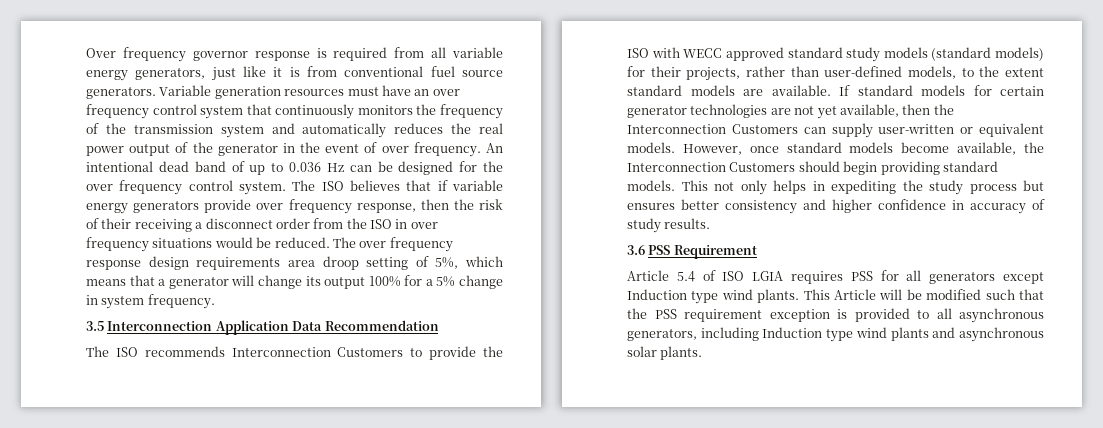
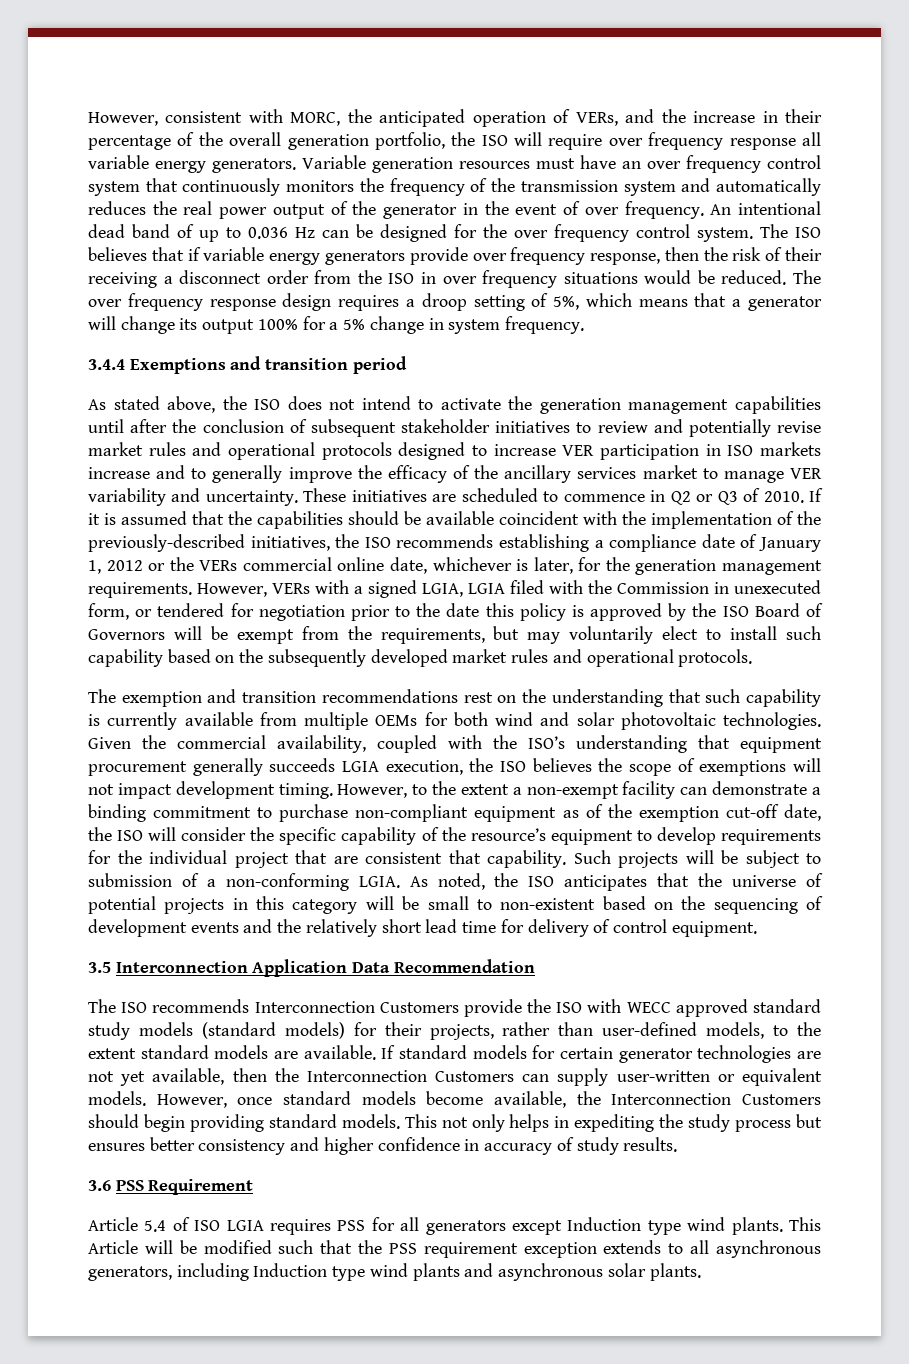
- Over frequency governor response is required from all variable energy generators, just like it is from conventional fuel source generators.
+ However, consistent with MORC, the anticipated operation of VERs, and the increase in their percentage of the overall generation portfolio, the ISO will require over frequency response all variable energy generators.
- The over frequency response design requirements area droop setting of 5%, which means that a generator will change its output 100% for a 5% change in system frequency.
+ The over frequency response design requires a droop setting of 5%, which means that a generator will change its output 100% for a 5% change in system frequency.
+ 3.4.4 Exemptions and transition period
+ As stated above, the ISO does not intend to activate the generation management capabilities until after the conclusion of subsequent stakeholder initiatives to review and potentially revise market rules and operational protocols designed to increase VER participation in ISO markets increase and to generally improve the efficacy of the ancillary services market to manage VER variability and uncertainty. These initiatives are scheduled to commence in Q2 or Q3 of 2010. If it is assumed that the capabilities should be available coincident with the implementation of the previously-described initiatives, the ISO recommends establishing a compliance date of January 1, 2012 or the VERs commercial online date, whichever is later, for the generation management requirements. However, VERs with a signed LGIA, LGIA filed with the Commission in unexecuted form, or tendered for negotiation prior to the date this policy is approved by the ISO Board of Governors will be exempt from the requirements, but may voluntarily elect to install such capability based on the subsequently developed market rules and operational protocols.
+ The exemption and transition recommendations rest on the understanding that such capability is currently available from multiple OEMs for both wind and solar photovoltaic technologies. Given the commercial availability, coupled with the ISO’s understanding that equipment procurement generally succeeds LGIA execution, the ISO believes the scope of exemptions will not impact development timing. However, to the extent a non-exempt facility can demonstrate a binding commitment to purchase non-compliant equipment as of the exemption cut-off date, the ISO will consider the specific capability of the resource’s equipment to develop requirements for the individual project that are consistent that capability. Such projects will be subject to submission of a non-conforming LGIA. As noted, the ISO anticipates that the universe of potential projects in this category will be small to non-existent based on the sequencing of development events and the relatively short lead time for delivery of control equipment.
- The ISO recommends Interconnection Customers to provide the ISO with WECC approved standard study models (standard models) for their projects, rather than user-defined models, to the extent standard models are available.
+ The ISO recommends Interconnection Customers provide the ISO with WECC approved standard study models (standard models) for their projects, rather than user-defined models, to the extent standard models are available.
- This Article will be modified such that the PSS requirement exception is provided to all asynchronous generators, including Induction type wind plants and asynchronous solar plants.
+ This Article will be modified such that the PSS requirement exception extends to all asynchronous generators, including Induction type wind plants and asynchronous solar plants.

